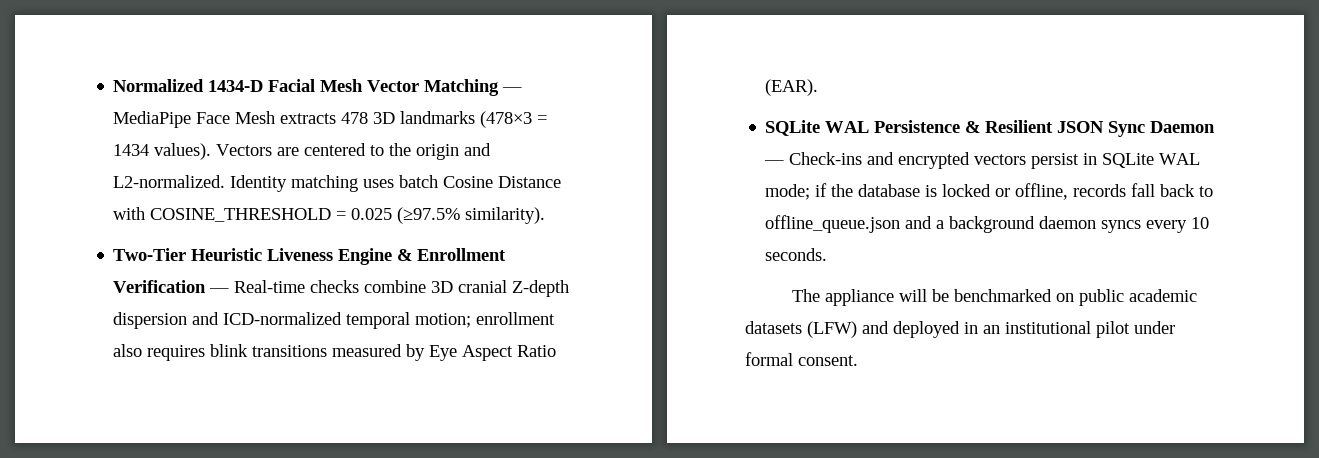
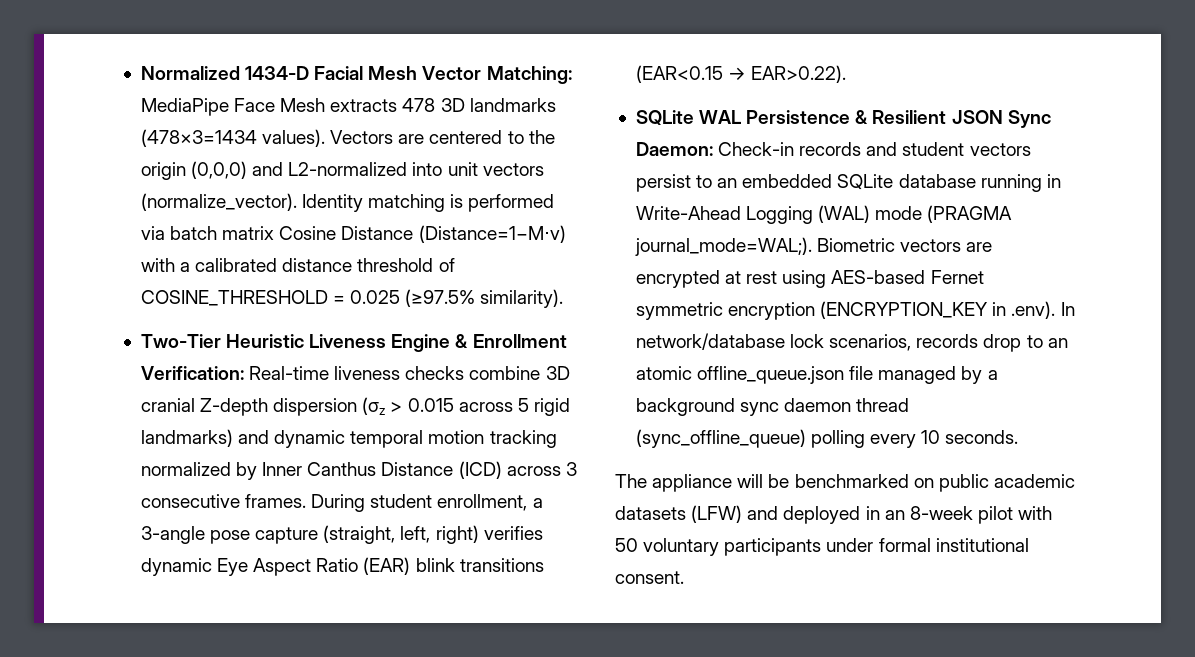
- Normalized 1434-D Facial Mesh Vector Matching — MediaPipe Face Mesh extracts 478 3D landmarks (478×3 = 1434 values).
+ Normalized 1434-D Facial Mesh Vector Matching: MediaPipe Face Mesh extracts 478 3D landmarks (478×3=1434 values).
- Vectors are centered to the origin and L2-normalized. Identity matching uses batch Cosine Distance with COSINE_THRESHOLD = 0.025 (≥97.5% similarity).
+ Vectors are centered to the origin (0,0,0) and L2-normalized into unit vectors (normalize_vector). Identity matching is performed via batch matrix Cosine Distance (Distance=1−M⋅v) with a calibrated distance threshold of COSINE_THRESHOLD = 0.025 (≥97.5% similarity).
- Two-Tier Heuristic Liveness Engine & Enrollment Verification — Real-time checks combine 3D cranial Z-depth dispersion and ICD-normalized temporal motion; enrollment also requires blink transitions measured by Eye Aspect Ratio (EAR).
+ Two-Tier Heuristic Liveness Engine & Enrollment Verification: Real-time liveness checks combine 3D cranial Z-depth dispersion (σz > 0.015 across 5 rigid landmarks) and dynamic temporal motion tracking normalized by Inner Canthus Distance (ICD) across 3 consecutive frames. During student enrollment, a 3-angle pose capture (straight, left, right) verifies dynamic Eye Aspect Ratio (EAR) blink transitions (EAR<0.15 → EAR>0.22).
- SQLite WAL Persistence & Resilient JSON Sync Daemon — Check-ins and encrypted vectors persist in SQLite WAL mode; if the database is locked or offline, records fall back to offline_queue.json and a background daemon syncs every 10 seconds.
+ SQLite WAL Persistence & Resilient JSON Sync Daemon: Check-in records and student vectors persist to an embedded SQLite database running in Write-Ahead Logging (WAL) mode (PRAGMA journal_mode=WAL;). Biometric vectors are encrypted at rest using AES-based Fernet symmetric encryption (ENCRYPTION_KEY in .env). In network/database lock scenarios, records drop to an atomic offline_queue.json file managed by a background sync daemon thread (sync_offline_queue) polling every 10 seconds.
- The appliance will be benchmarked on public academic datasets (LFW) and deployed in an institutional pilot under formal consent.
+ The appliance will be benchmarked on public academic datasets (LFW) and deployed in an 8-week pilot with 50 voluntary participants under formal institutional consent.

